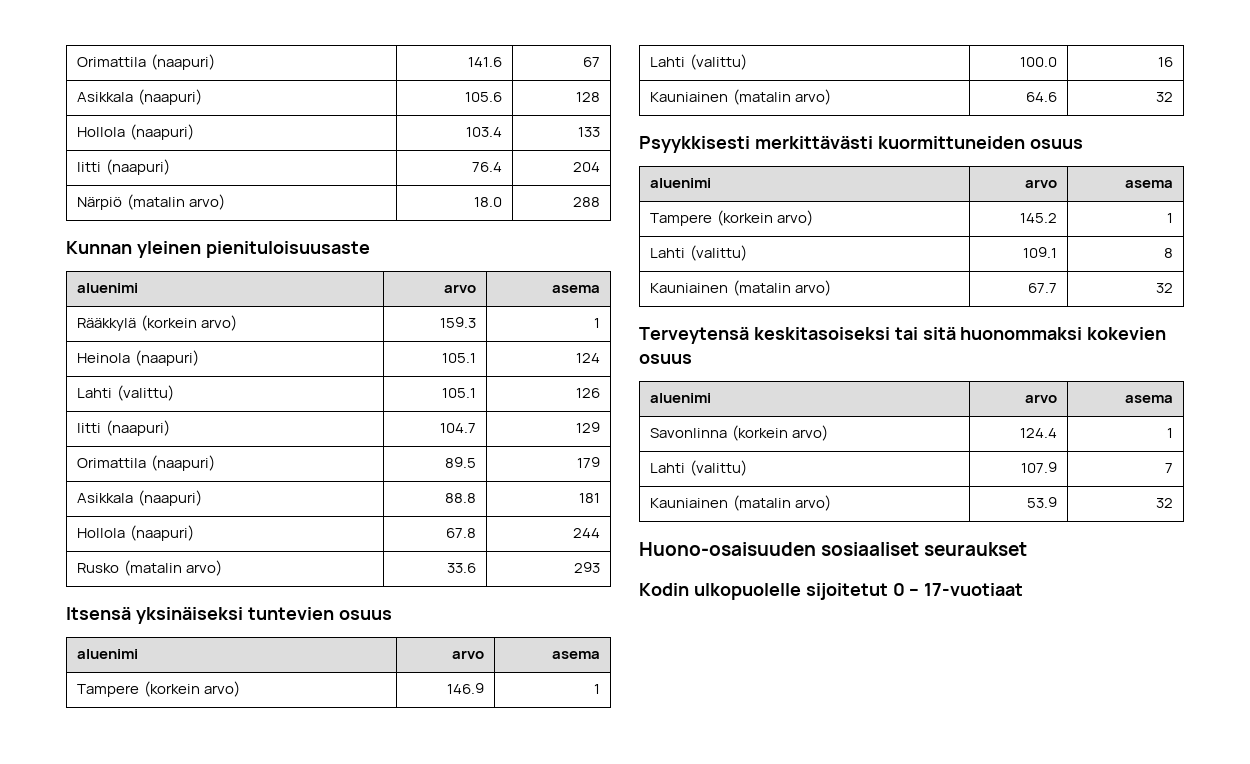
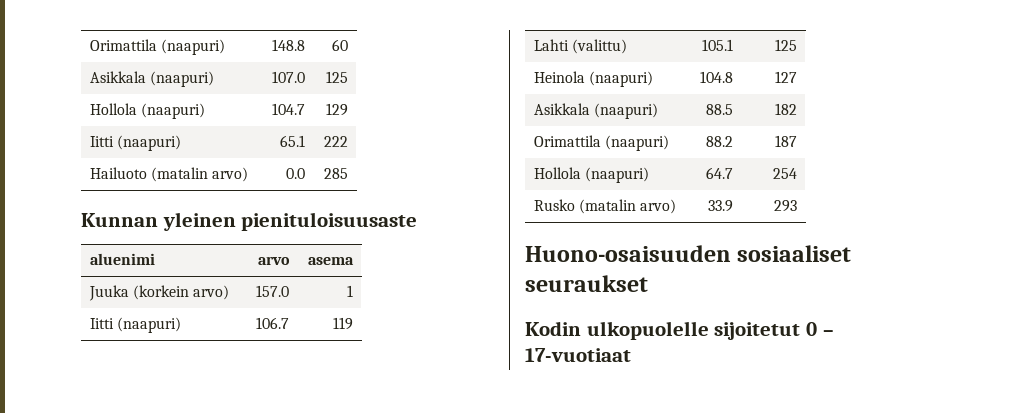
- Orimattila (naapuri) | 141.6 | 67
- Asikkala (naapuri) | 105.6 | 128
- Hollola (naapuri) | 103.4 | 133
- Iitti (naapuri) | 76.4 | 204
- Närpiö (matalin arvo) | 18.0 | 288
+ Orimattila (naapuri) | 148.8 | 60
+ Asikkala (naapuri) | 107.0 | 125
+ Hollola (naapuri) | 104.7 | 129
+ Iitti (naapuri) | 65.1 | 222
+ Hailuoto (matalin arvo) | 0.0 | 285
- Rääkkylä (korkein arvo) | 159.3 | 1
- Heinola (naapuri) | 105.1 | 124
+ Juuka (korkein arvo) | 157.0 | 1
+ Iitti (naapuri) | 106.7 | 119
- Lahti (valittu) | 105.1 | 126
- Iitti (naapuri) | 104.7 | 129
- Orimattila (naapuri) | 89.5 | 179
- Asikkala (naapuri) | 88.8 | 181
- Hollola (naapuri) | 67.8 | 244
+ Lahti (valittu) | 105.1 | 125
+ Heinola (naapuri) | 104.8 | 127
+ Asikkala (naapuri) | 88.5 | 182
+ Orimattila (naapuri) | 88.2 | 187
+ Hollola (naapuri) | 64.7 | 254
- Rusko (matalin arvo) | 33.6 | 293
+ Rusko (matalin arvo) | 33.9 | 293
- Itsensä yksinäiseksi tuntevien osuus
- aluenimi | arvo | asema
- Tampere (korkein arvo) | 146.9 | 1
- Lahti (valittu) | 100.0 | 16
- Kauniainen (matalin arvo) | 64.6 | 32
- Psyykkisesti merkittävästi kuormittuneiden osuus
- aluenimi | arvo | asema
- Tampere (korkein arvo) | 145.2 | 1
- Lahti (valittu) | 109.1 | 8
- Kauniainen (matalin arvo) | 67.7 | 32
- Terveytensä keskitasoiseksi tai sitä huonommaksi kokevien osuus
- aluenimi | arvo | asema
- Savonlinna (korkein arvo) | 124.4 | 1
- Lahti (valittu) | 107.9 | 7
- Kauniainen (matalin arvo) | 53.9 | 32

